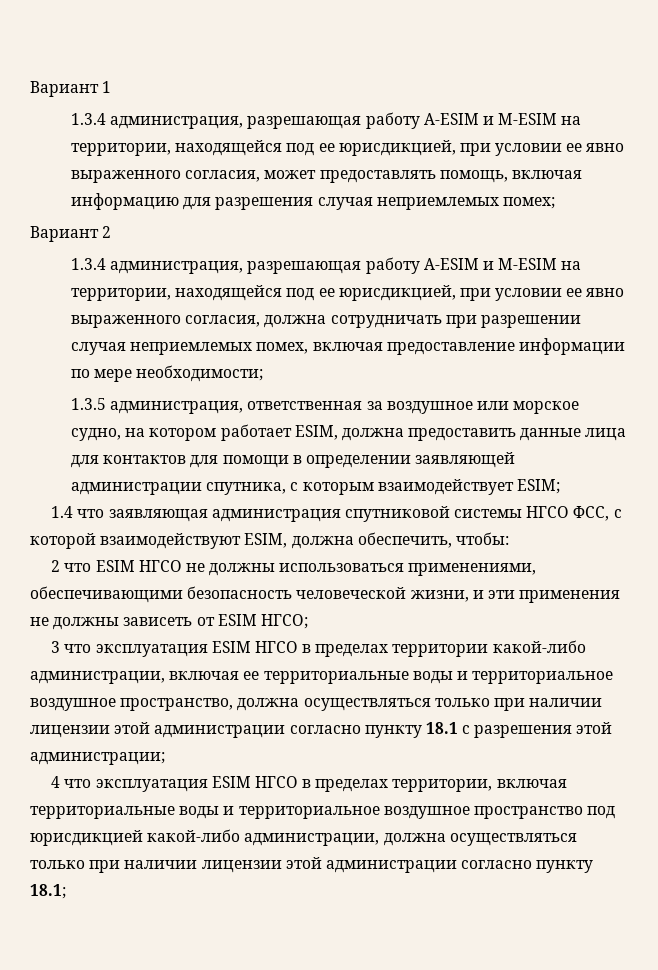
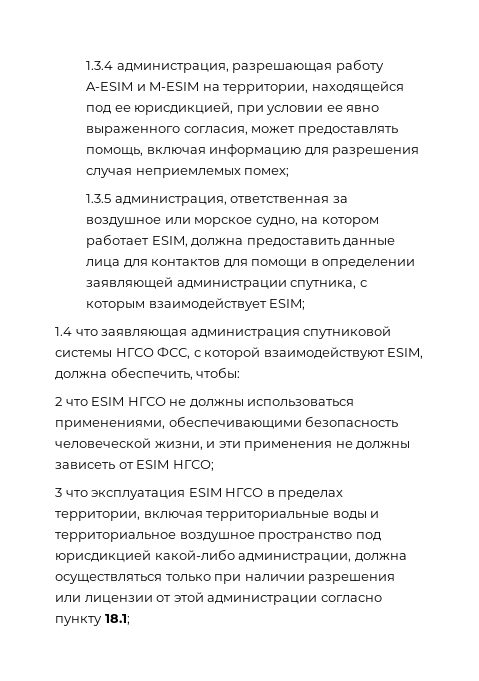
- Вариант 1
- Вариант 2
- 1.3.4 администрация, разрешающая работу A-ESIM и M-ESIM на территории, находящейся под ее юрисдикцией, при условии ее явно выраженного согласия, должна сотрудничать при разрешении случая неприемлемых помех, включая предоставление информации по мере необходимости;
- 3 что эксплуатация ESIM НГСО в пределах территории какой-либо администрации, включая ее территориальные воды и территориальное воздушное пространство, должна осуществляться только при наличии лицензии этой администрации согласно пункту 18.1 с разрешения этой администрации;
- 4 что эксплуатация ESIM НГСО в пределах территории, включая территориальные воды и территориальное воздушное пространство под юрисдикцией какой-либо администрации, должна осуществляться только при наличии лицензии этой администрации согласно пункту 18.1;
+ 3 что эксплуатация ESIM НГСО в пределах территории, включая территориальные воды и территориальное воздушное пространство под юрисдикцией какой-либо администрации, должна осуществляться только при наличии разрешения или лицензии от этой администрации согласно пункту 18.1;

